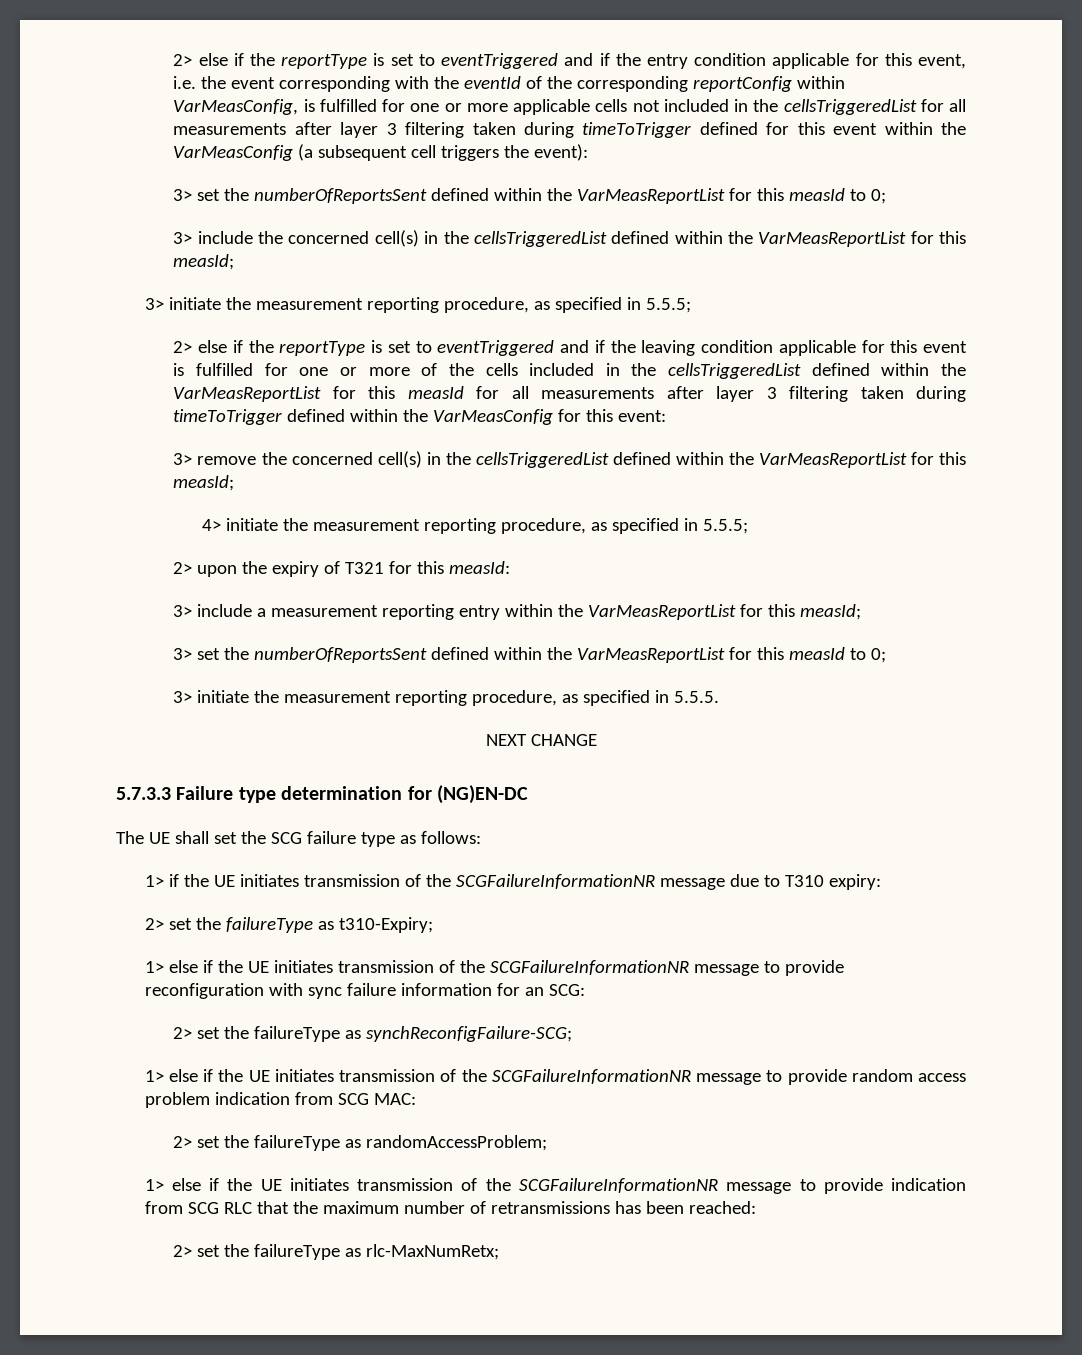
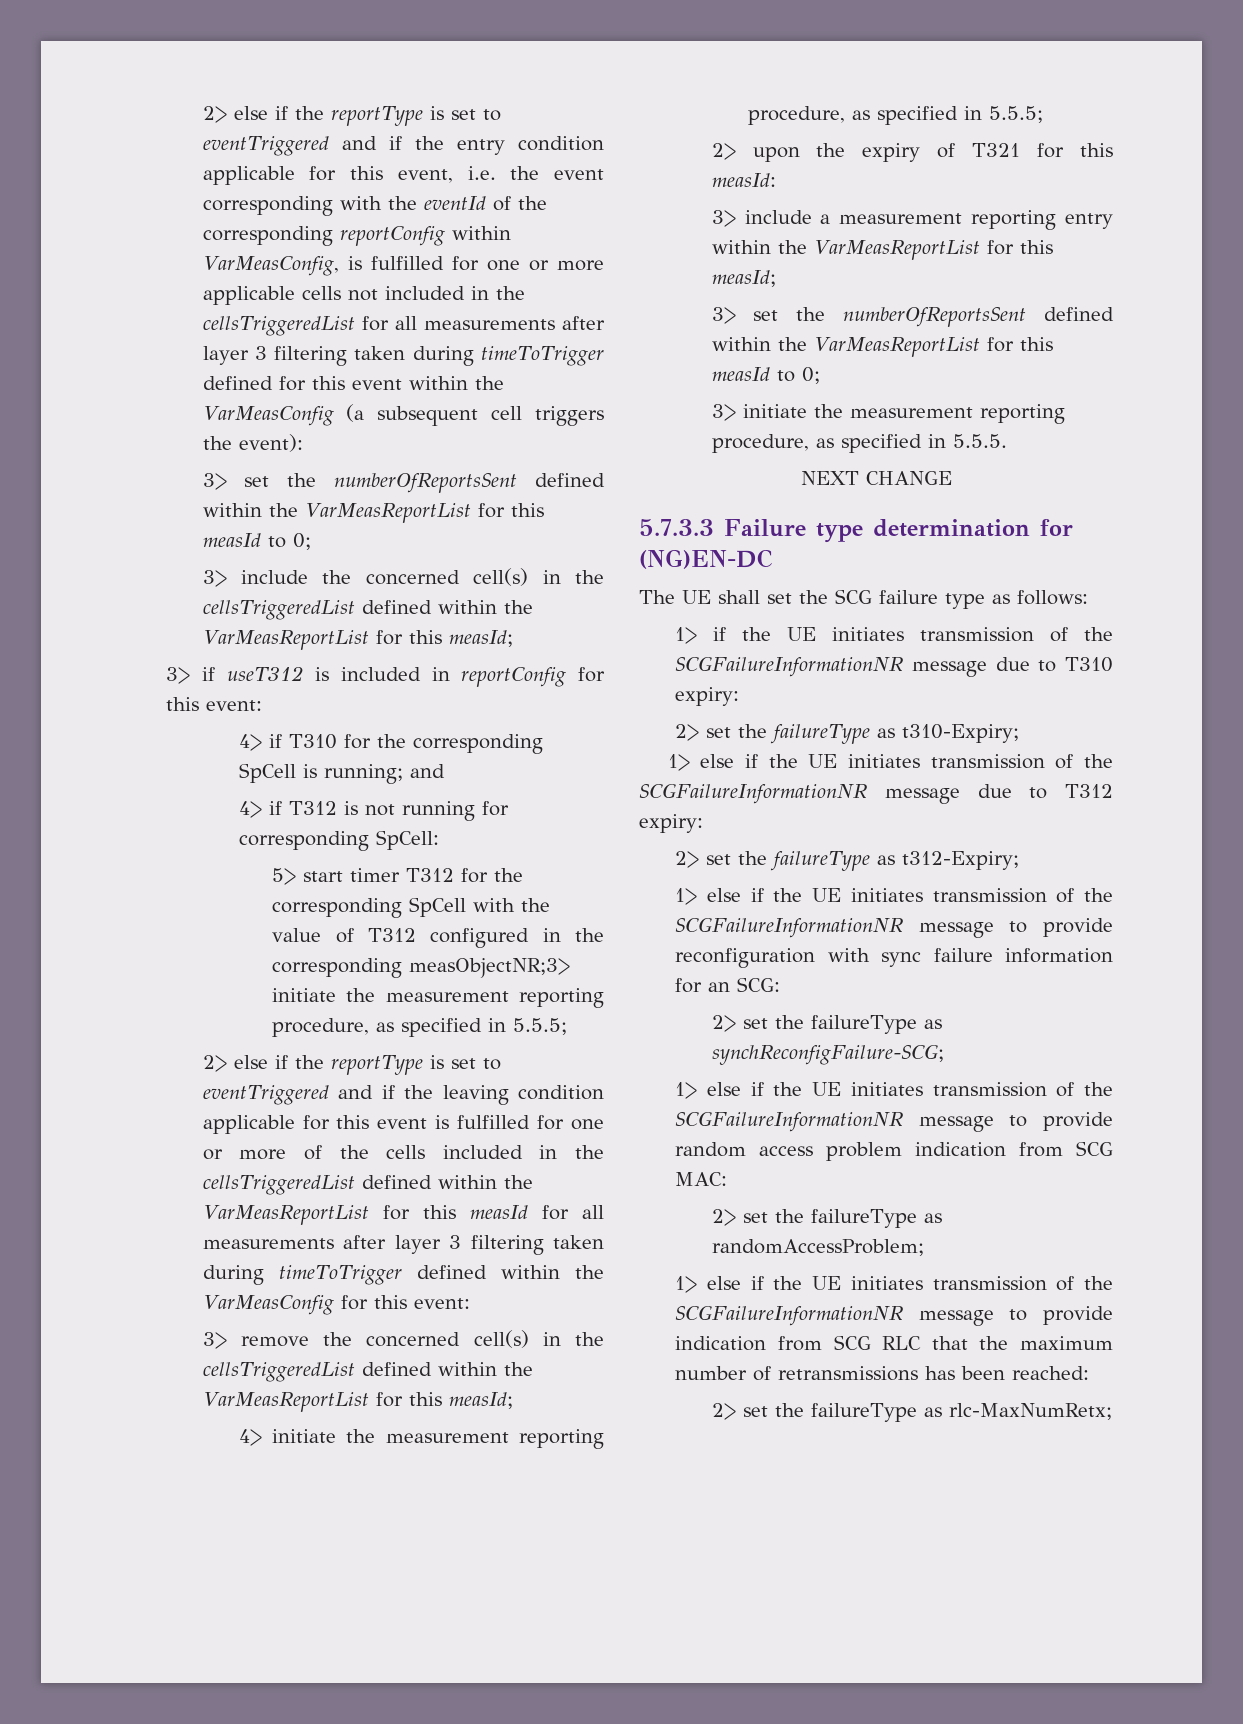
- 3> initiate the measurement reporting procedure, as specified in 5.5.5;
+ 3> if useT312 is included in reportConfig for this event:
+ 4> if T310 for the corresponding SpCell is running; and
+ 4> if T312 is not running for corresponding SpCell:
+ 5> start timer T312 for the corresponding SpCell with the value of T312 configured in the corresponding measObjectNR;3> initiate the measurement reporting procedure, as specified in 5.5.5;
+ 1> else if the UE initiates transmission of the SCGFailureInformationNR message due to T312 expiry:
+ 2> set the failureType as t312-Expiry;

